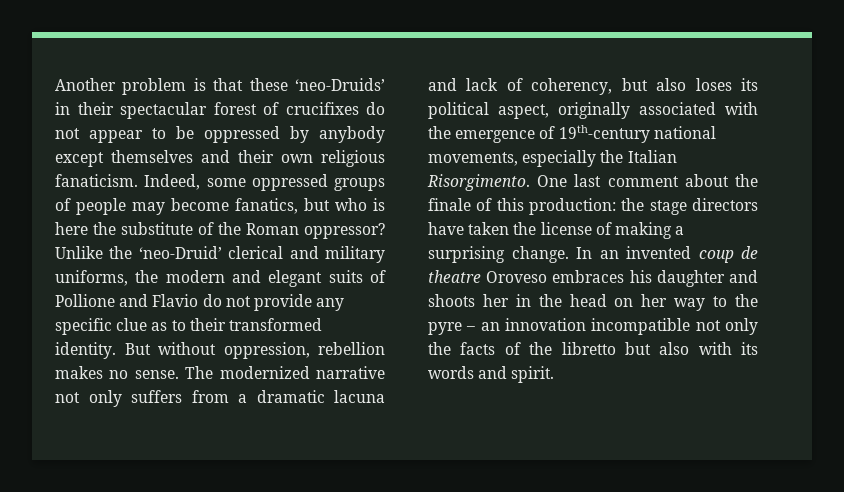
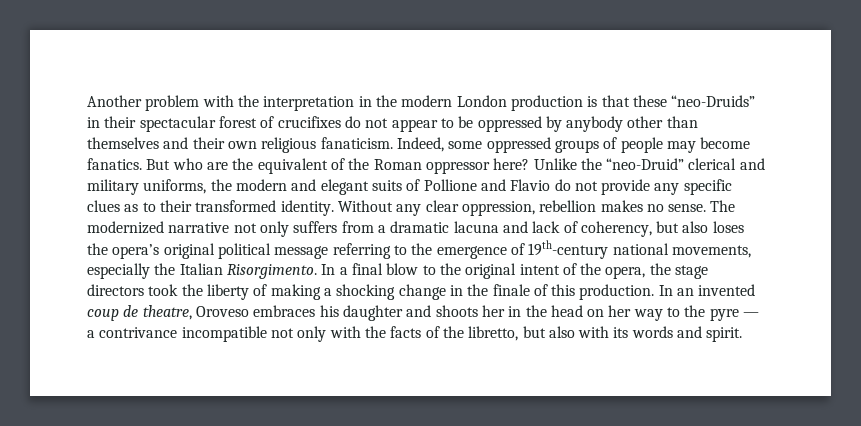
- Another problem is that these ‘neo-Druids’ in their spectacular forest of crucifixes do not appear to be oppressed by anybody except themselves and their own religious fanaticism.
+ Another problem with the interpretation in the modern London production is that these “neo-Druids” in their spectacular forest of crucifixes do not appear to be oppressed by anybody other than themselves and their own religious fanaticism.
- Indeed, some oppressed groups of people may become fanatics, but who is here the substitute of the Roman oppressor?
+ Indeed, some oppressed groups of people may become fanatics. But who are the equivalent of the Roman oppressor here?
- Unlike the ‘neo-Druid’ clerical and military uniforms, the modern and elegant suits of Pollione and Flavio do not provide any specific clue as to their transformed identity.
+ Unlike the “neo-Druid” clerical and military uniforms, the modern and elegant suits of Pollione and Flavio do not provide any specific clues as to their transformed identity.
- But without oppression, rebellion makes no sense.
+ Without any clear oppression, rebellion makes no sense.
- The modernized narrative not only suffers from a dramatic lacuna and lack of coherency, but also loses its political aspect, originally associated with the emergence of 19th-century national movements, especially the Italian Risorgimento.
+ The modernized narrative not only suffers from a dramatic lacuna and lack of coherency, but also loses the opera’s original political message referring to the emergence of 19th-century national movements, especially the Italian Risorgimento.
- One last comment about the finale of this production: the stage directors have taken the license of making a surprising change.
+ In a final blow to the original intent of the opera, the stage directors took the liberty of making a shocking change in the finale of this production.
- In an invented coup de theatre Oroveso embraces his daughter and shoots her in the head on her way to the pyre – an innovation incompatible not only the facts of the libretto but also with its words and spirit.
+ In an invented coup de theatre, Oroveso embraces his daughter and shoots her in the head on her way to the pyre — a contrivance incompatible not only with the facts of the libretto, but also with its words and spirit.

